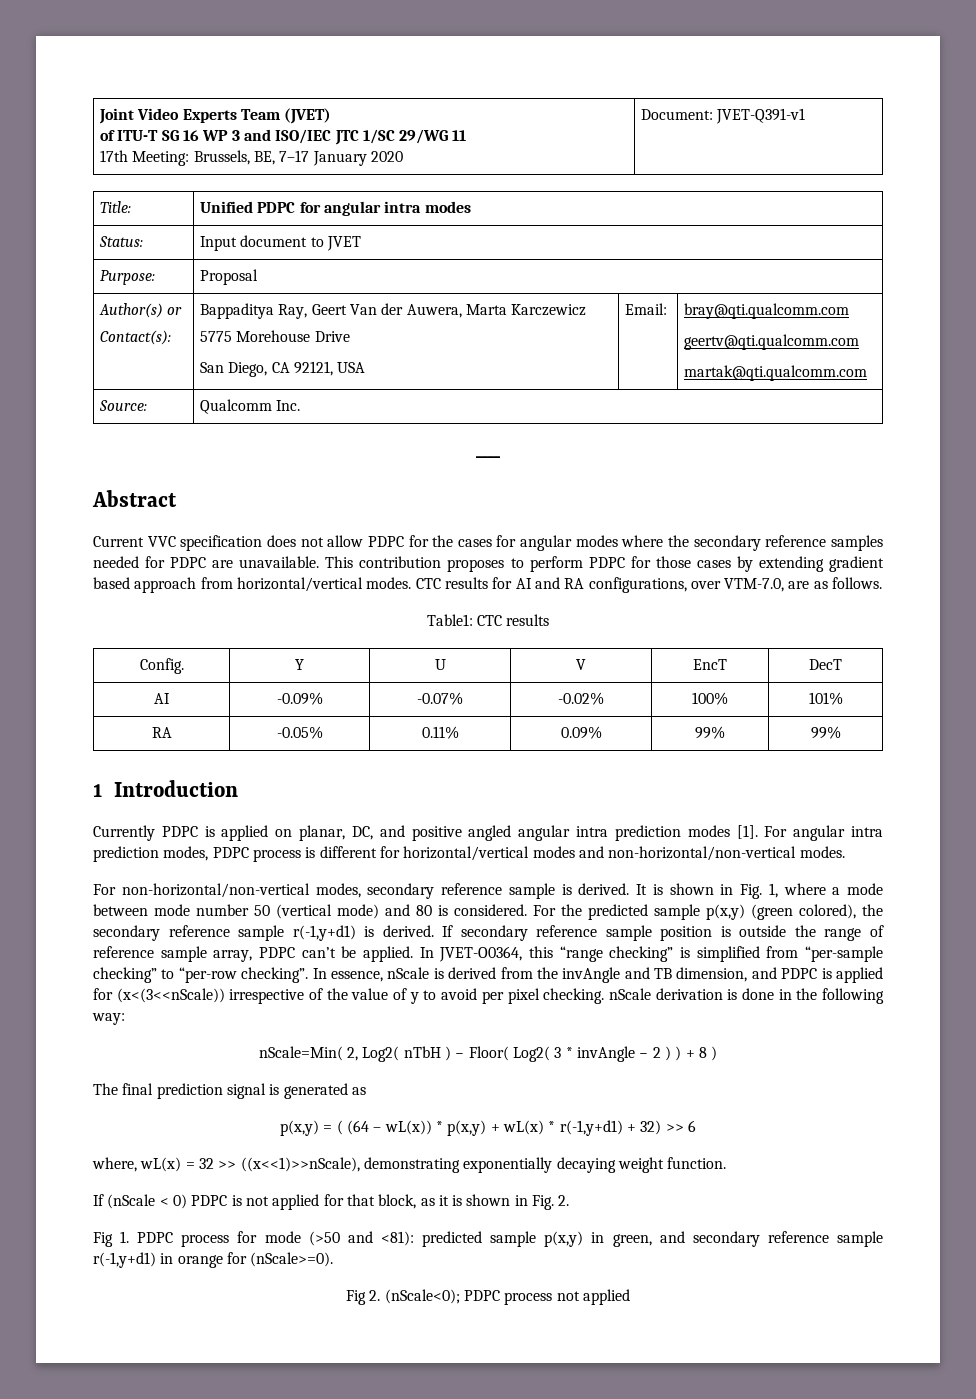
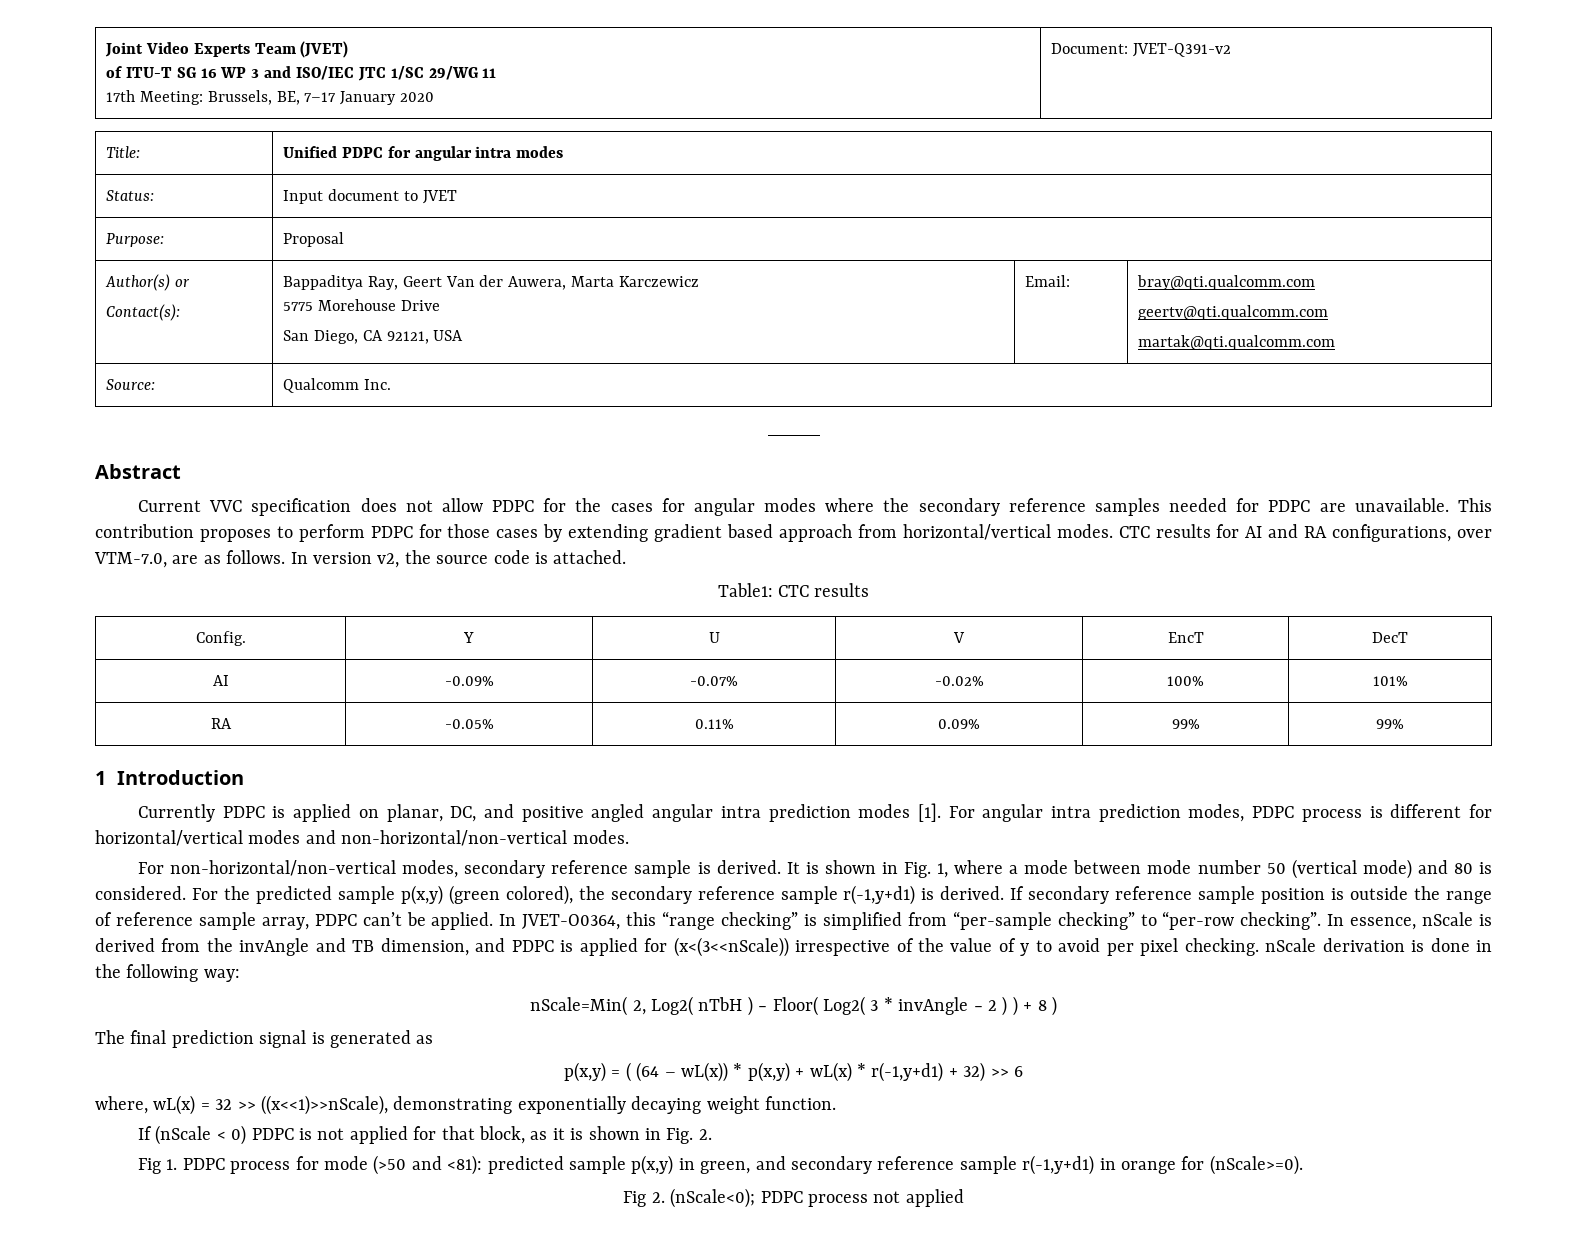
  Joint Video Experts Team (JVET)
  of ITU-T SG 16 WP 3 and ISO/IEC JTC 1/SC 29/WG 11
- 17th Meeting: Brussels, BE, 7–17 January 2020 | Document: JVET-Q391-v1
+ 17th Meeting: Brussels, BE, 7–17 January 2020 | Document: JVET-Q391-v2
+ In version v2, the source code is attached.

